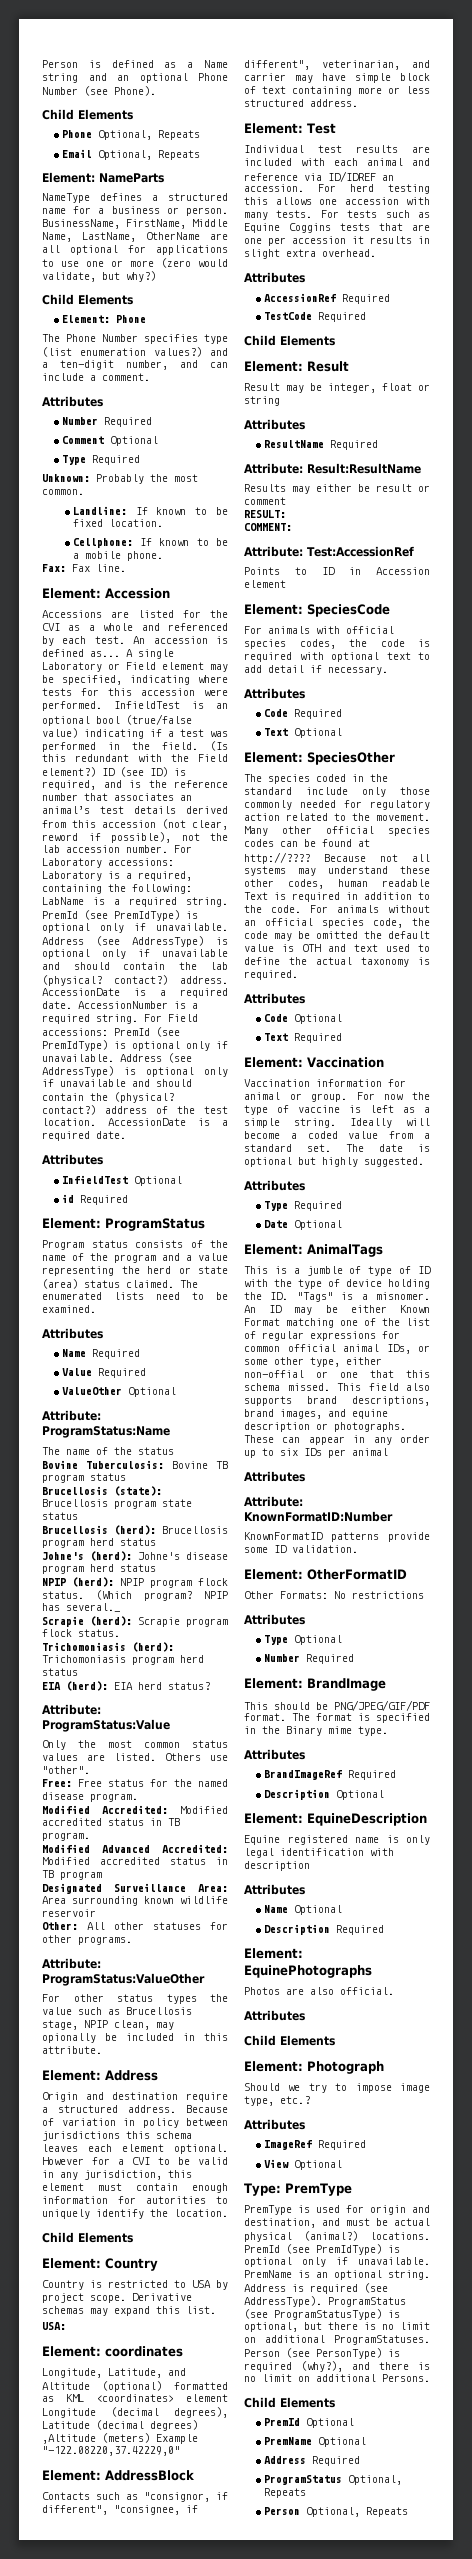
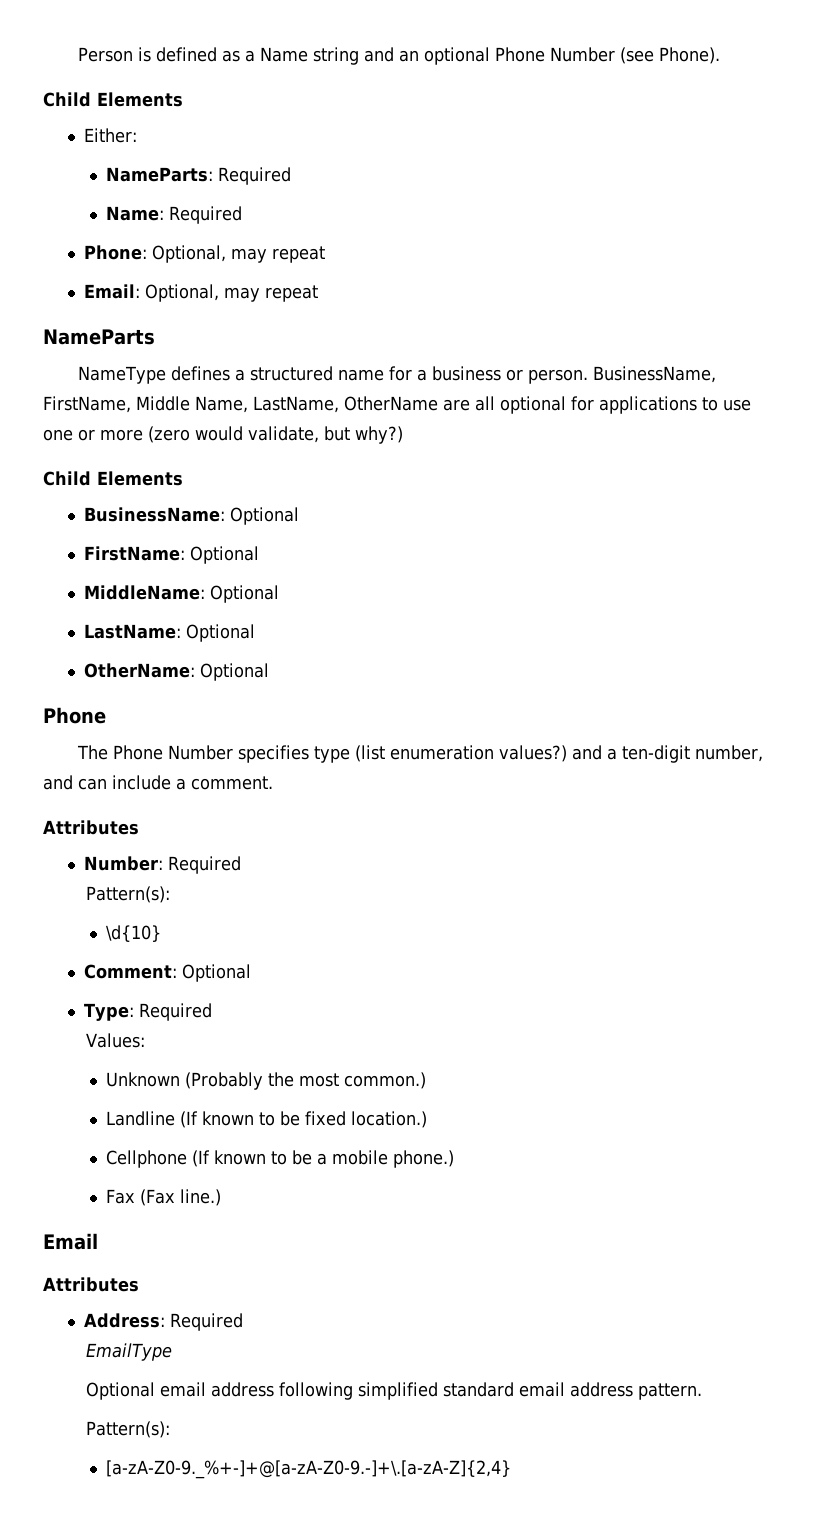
- Phone Optional, Repeats
- Email Optional, Repeats
- Element: NameParts
+ Either:
+ NameParts: Required
+ Name: Required
+ Phone: Optional, may repeat
+ Email: Optional, may repeat
+ NameParts
- Element: Phone
+ BusinessName: Optional
+ FirstName: Optional
+ MiddleName: Optional
+ LastName: Optional
+ OtherName: Optional
+ Phone
  The Phone Number specifies type (list enumeration values?) and a ten-digit number, and can include a comment.
  Attributes
- Number Required
- Comment Optional
- Type Required
- Unknown: Probably the most common.
- Landline: If known to be fixed location.
- Cellphone: If known to be a mobile phone.
- Fax: Fax line.
- Element: Accession
- Accessions are listed for the CVI as a whole and referenced by each test. An accession is defined as... A single Laboratory or Field element may be specified, indicating where tests for this accession were performed. InfieldTest is an optional bool (true/false value) indicating if a test was performed in the field. (Is this redundant with the Field element?) ID (see ID) is required, and is the reference number that associates an animal’s test details derived from this accession (not clear, reword if possible), not the lab accession number. For Laboratory accessions: Laboratory is a required, containing the following: LabName is a required string. PremId (see PremIdType) is optional only if unavailable. Address (see AddressType) is optional only if unavailable and should contain the lab (physical? contact?) address. AccessionDate is a required date. AccessionNumber is a required string. For Field accessions: PremId (see PremIdType) is optional only if unavailable. Address (see AddressType) is optional only if unavailable and should contain the (physical? contact?) address of the test location. AccessionDate is a required date.
+ Number: Required
+ Pattern(s):
+ \d{10}
+ Comment: Optional
+ Type: Required
+ Values:
+ Unknown (Probably the most common.)
+ Landline (If known to be fixed location.)
+ Cellphone (If known to be a mobile phone.)
+ Fax (Fax line.)
+ Email
  Attributes
- InfieldTest Optional
- id Required
- Element: ProgramStatus
- Program status consists of the name of the program and a value representing the herd or state (area) status claimed. The enumerated lists need to be examined.
- Attributes
- Name Required
- Value Required
- ValueOther Optional
- Attribute: ProgramStatus:Name
- The name of the status
- Bovine Tuberculosis: Bovine TB program status
- Brucellosis (state): Brucellosis program state status
- Brucellosis (herd): Brucellosis program herd status
- Johne's (herd): Johne's disease program herd status
- NPIP (herd): NPIP program flock status. (Which program? NPIP has several._
- Scrapie (herd): Scrapie program flock status.
- Trichomoniasis (herd): Trichomoniasis program herd status
- EIA (herd): EIA herd status?
- Attribute: ProgramStatus:Value
- Only the most common status values are listed. Others use "other".
- Free: Free status for the named disease program.
- Modified Accredited: Modified accredited status in TB program.
- Modified Advanced Accredited: Modified accredited status in TB program
- Designated Surveillance Area: Area surrounding known wildlife reservoir
- Other: All other statuses for other programs.
- Attribute: ProgramStatus:ValueOther
- For other status types the value such as Brucellosis stage, NPIP clean, may opionally be included in this attribute.
- Element: Address
- Origin and destination require a structured address. Because of variation in policy between jurisdictions this schema leaves each element optional. However for a CVI to be valid in any jurisdiction, this element must contain enough information for autorities to uniquely identify the location.
- Child Elements
- Element: Country
- Country is restricted to USA by project scope. Derivative schemas may expand this list.
- USA:
- Element: coordinates
- Longitude, Latitude, and Altitude (optional) formatted as KML <coordinates> element Longitude (decimal degrees), Latitude (decimal degrees) ,Altitude (meters) Example "-122.08220,37.42229,0"
- Element: AddressBlock
- Contacts such as "consignor, if different", "consignee, if different", veterinarian, and carrier may have simple block of text containing more or less structured address.
- Element: Test
- Individual test results are included with each animal and reference via ID/IDREF an accession. For herd testing this allows one accession with many tests. For tests such as Equine Coggins tests that are one per accession it results in slight extra overhead.
- Attributes
- AccessionRef Required
- TestCode Required
- Child Elements
- Element: Result
- Result may be integer, float or string
- Attributes
- ResultName Required
- Attribute: Result:ResultName
- Results may either be result or comment
- RESULT:
- COMMENT:
- Attribute: Test:AccessionRef
- Points to ID in Accession element
- Element: SpeciesCode
- For animals with official species codes, the code is required with optional text to add detail if necessary.
- Attributes
- Code Required
- Text Optional
- Element: SpeciesOther
- The species coded in the standard include only those commonly needed for regulatory action related to the movement. Many other official species codes can be found at http://???? Because not all systems may understand these other codes, human readable Text is required in addition to the code. For animals without an official species code, the code may be omitted the default value is OTH and text used to define the actual taxonomy is required.
- Attributes
- Code Optional
- Text Required
- Element: Vaccination
- Vaccination information for animal or group. For now the type of vaccine is left as a simple string. Ideally will become a coded value from a standard set. The date is optional but highly suggested.
- Attributes
- Type Required
- Date Optional
- Element: AnimalTags
- This is a jumble of type of ID with the type of device holding the ID. "Tags" is a misnomer. An ID may be either Known Format matching one of the list of regular expressions for common official animal IDs, or some other type, either non-offial or one that this schema missed. This field also supports brand descriptions, brand images, and equine description or photographs. These can appear in any order up to six IDs per animal
- Attributes
- Attribute: KnownFormatID:Number
- KnownFormatID patterns provide some ID validation.
- Element: OtherFormatID
- Other Formats: No restrictions
- Attributes
- Type Optional
- Number Required
- Element: BrandImage
- This should be PNG/JPEG/GIF/PDF format. The format is specified in the Binary mime type.
- Attributes
- BrandImageRef Required
- Description Optional
- Element: EquineDescription
- Equine registered name is only legal identification with description
- Attributes
- Name Optional
- Description Required
- Element: EquinePhotographs
- Photos are also official.
- Attributes
- Child Elements
- Element: Photograph
- Should we try to impose image type, etc.?
- Attributes
- ImageRef Required
- View Optional
- Type: PremType
- PremType is used for origin and destination, and must be actual physical (animal?) locations. PremId (see PremIdType) is optional only if unavailable. PremName is an optional string. Address is required (see AddressType). ProgramStatus (see ProgramStatusType) is optional, but there is no limit on additional ProgramStatuses. Person (see PersonType) is required (why?), and there is no limit on additional Persons.
- Child Elements
- PremId Optional
- PremName Optional
- Address Required
- ProgramStatus Optional, Repeats
- Person Optional, Repeats
+ Address: Required
+ EmailType
+ Optional email address following simplified standard email address pattern.
+ Pattern(s):
+ [a-zA-Z0-9._%+-]+@[a-zA-Z0-9.-]+\.[a-zA-Z]{2,4}

